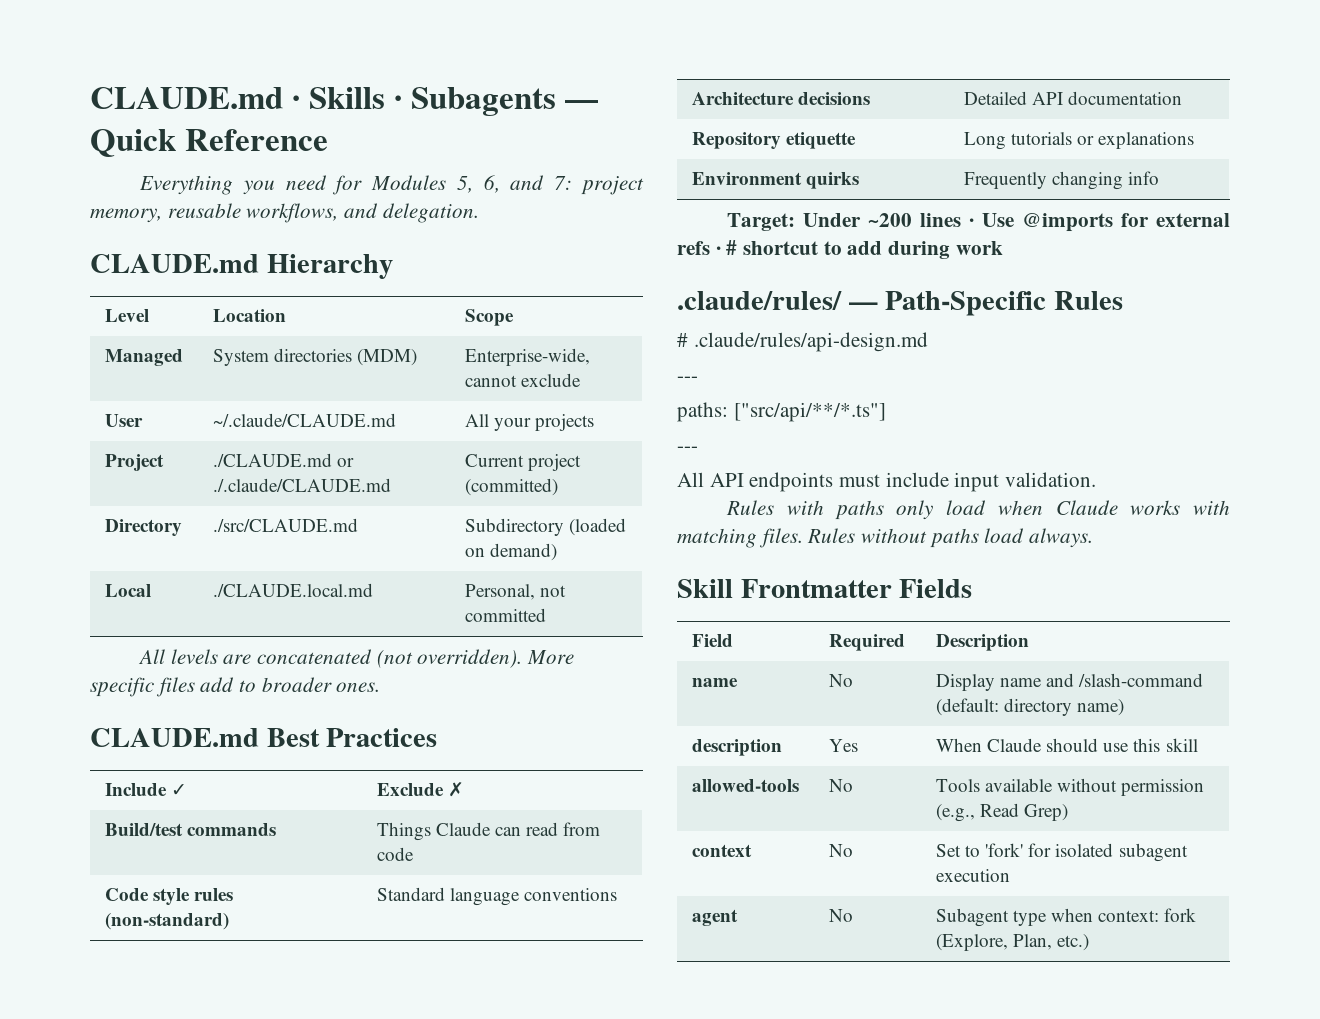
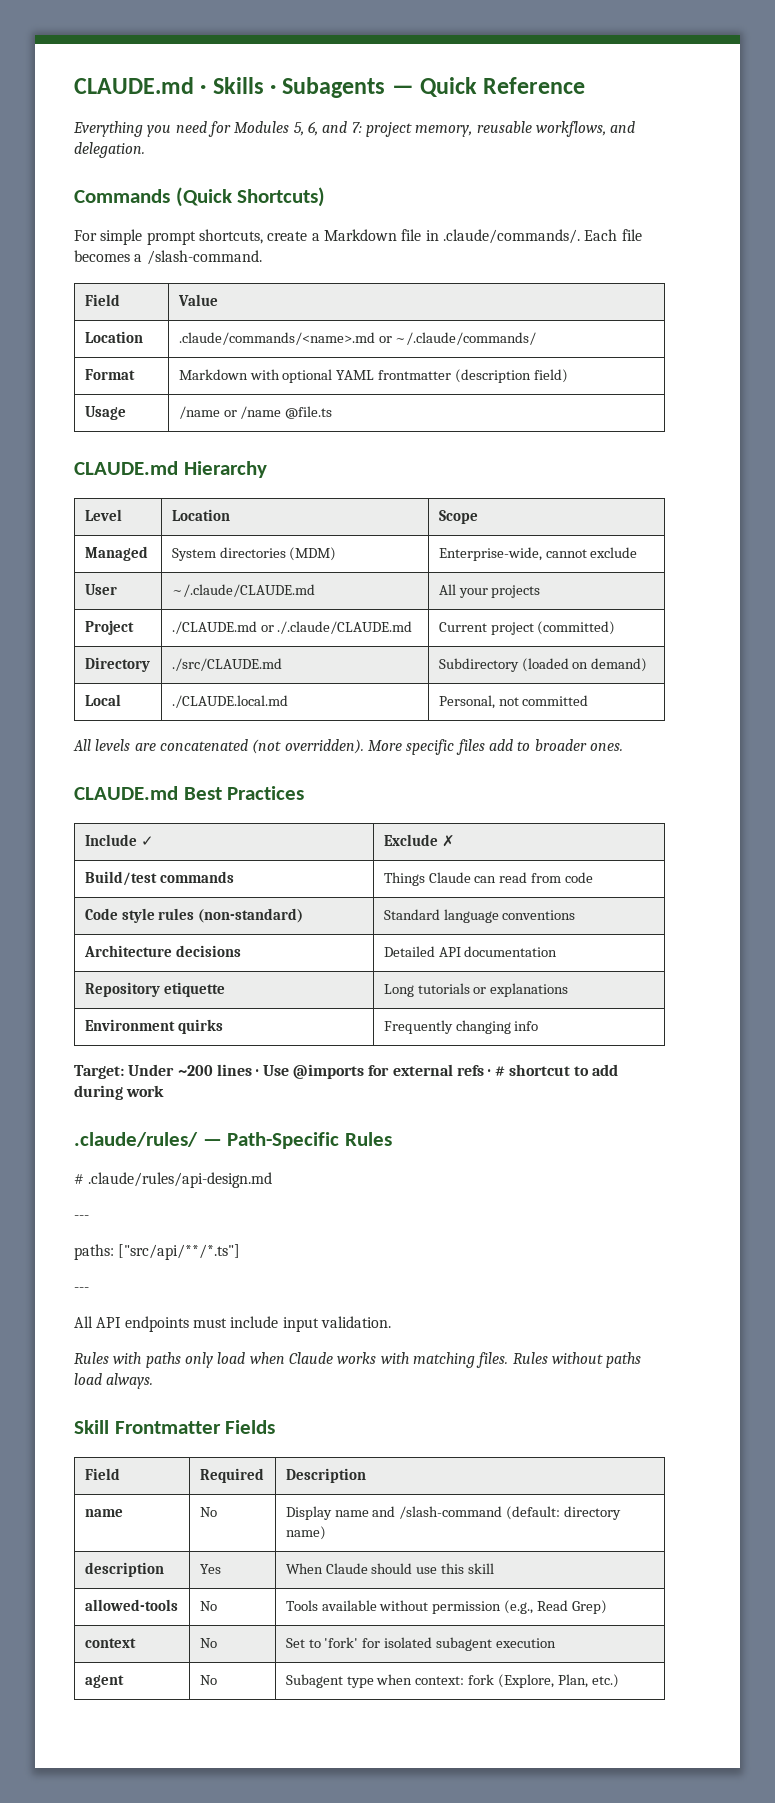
+ Commands (Quick Shortcuts)
+ For simple prompt shortcuts, create a Markdown file in .claude/commands/. Each file becomes a /slash-command.
+ Field | Value
+ Location | .claude/commands/<name>.md or ~/.claude/commands/
+ Format | Markdown with optional YAML frontmatter (description field)
+ Usage | /name or /name @file.ts

